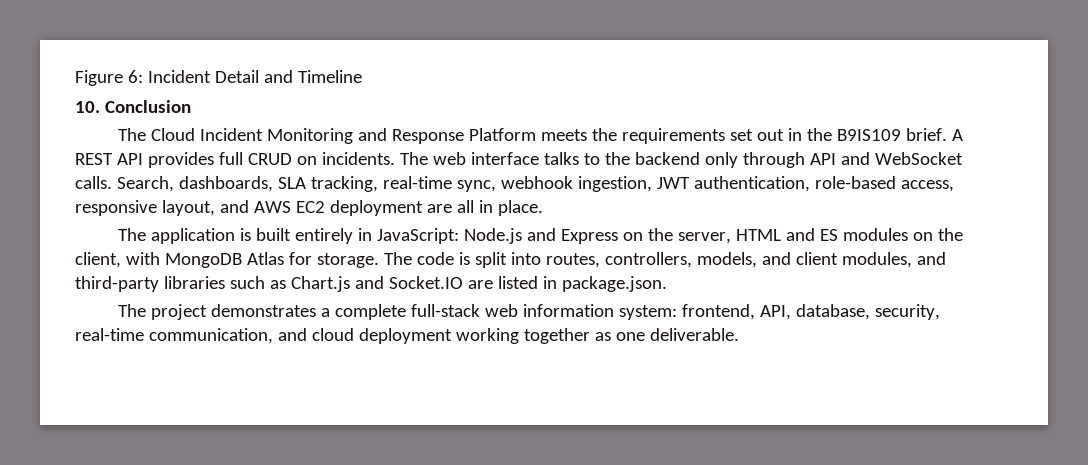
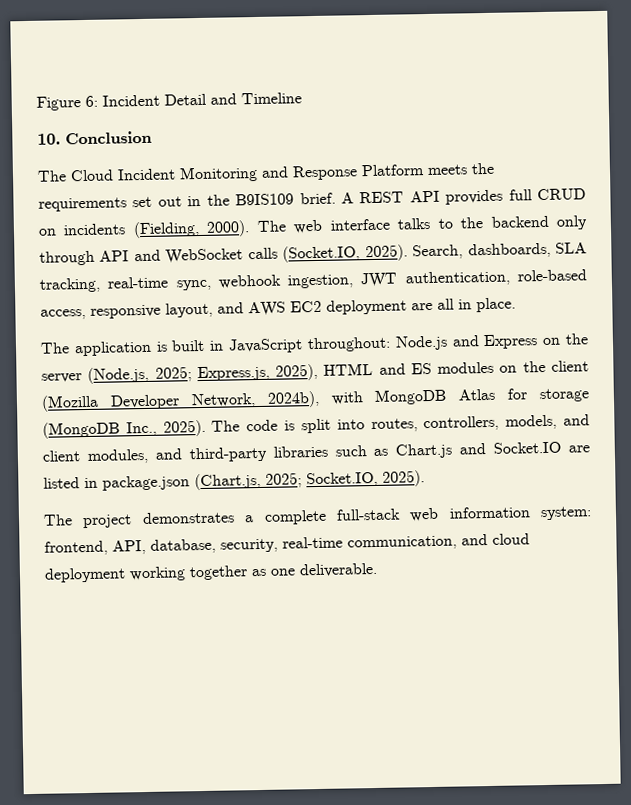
- A REST API provides full CRUD on incidents.
+ A REST API provides full CRUD on incidents (Fielding, 2000).
- The web interface talks to the backend only through API and WebSocket calls.
+ The web interface talks to the backend only through API and WebSocket calls (Socket.IO, 2025).
- The application is built entirely in JavaScript: Node.js and Express on the server, HTML and ES modules on the client, with MongoDB Atlas for storage.
+ The application is built in JavaScript throughout: Node.js and Express on the server (Node.js, 2025; Express.js, 2025), HTML and ES modules on the client (Mozilla Developer Network, 2024b), with MongoDB Atlas for storage (MongoDB Inc., 2025).
- The code is split into routes, controllers, models, and client modules, and third-party libraries such as Chart.js and Socket.IO are listed in package.json.
+ The code is split into routes, controllers, models, and client modules, and third-party libraries such as Chart.js and Socket.IO are listed in package.json (Chart.js, 2025; Socket.IO, 2025).

